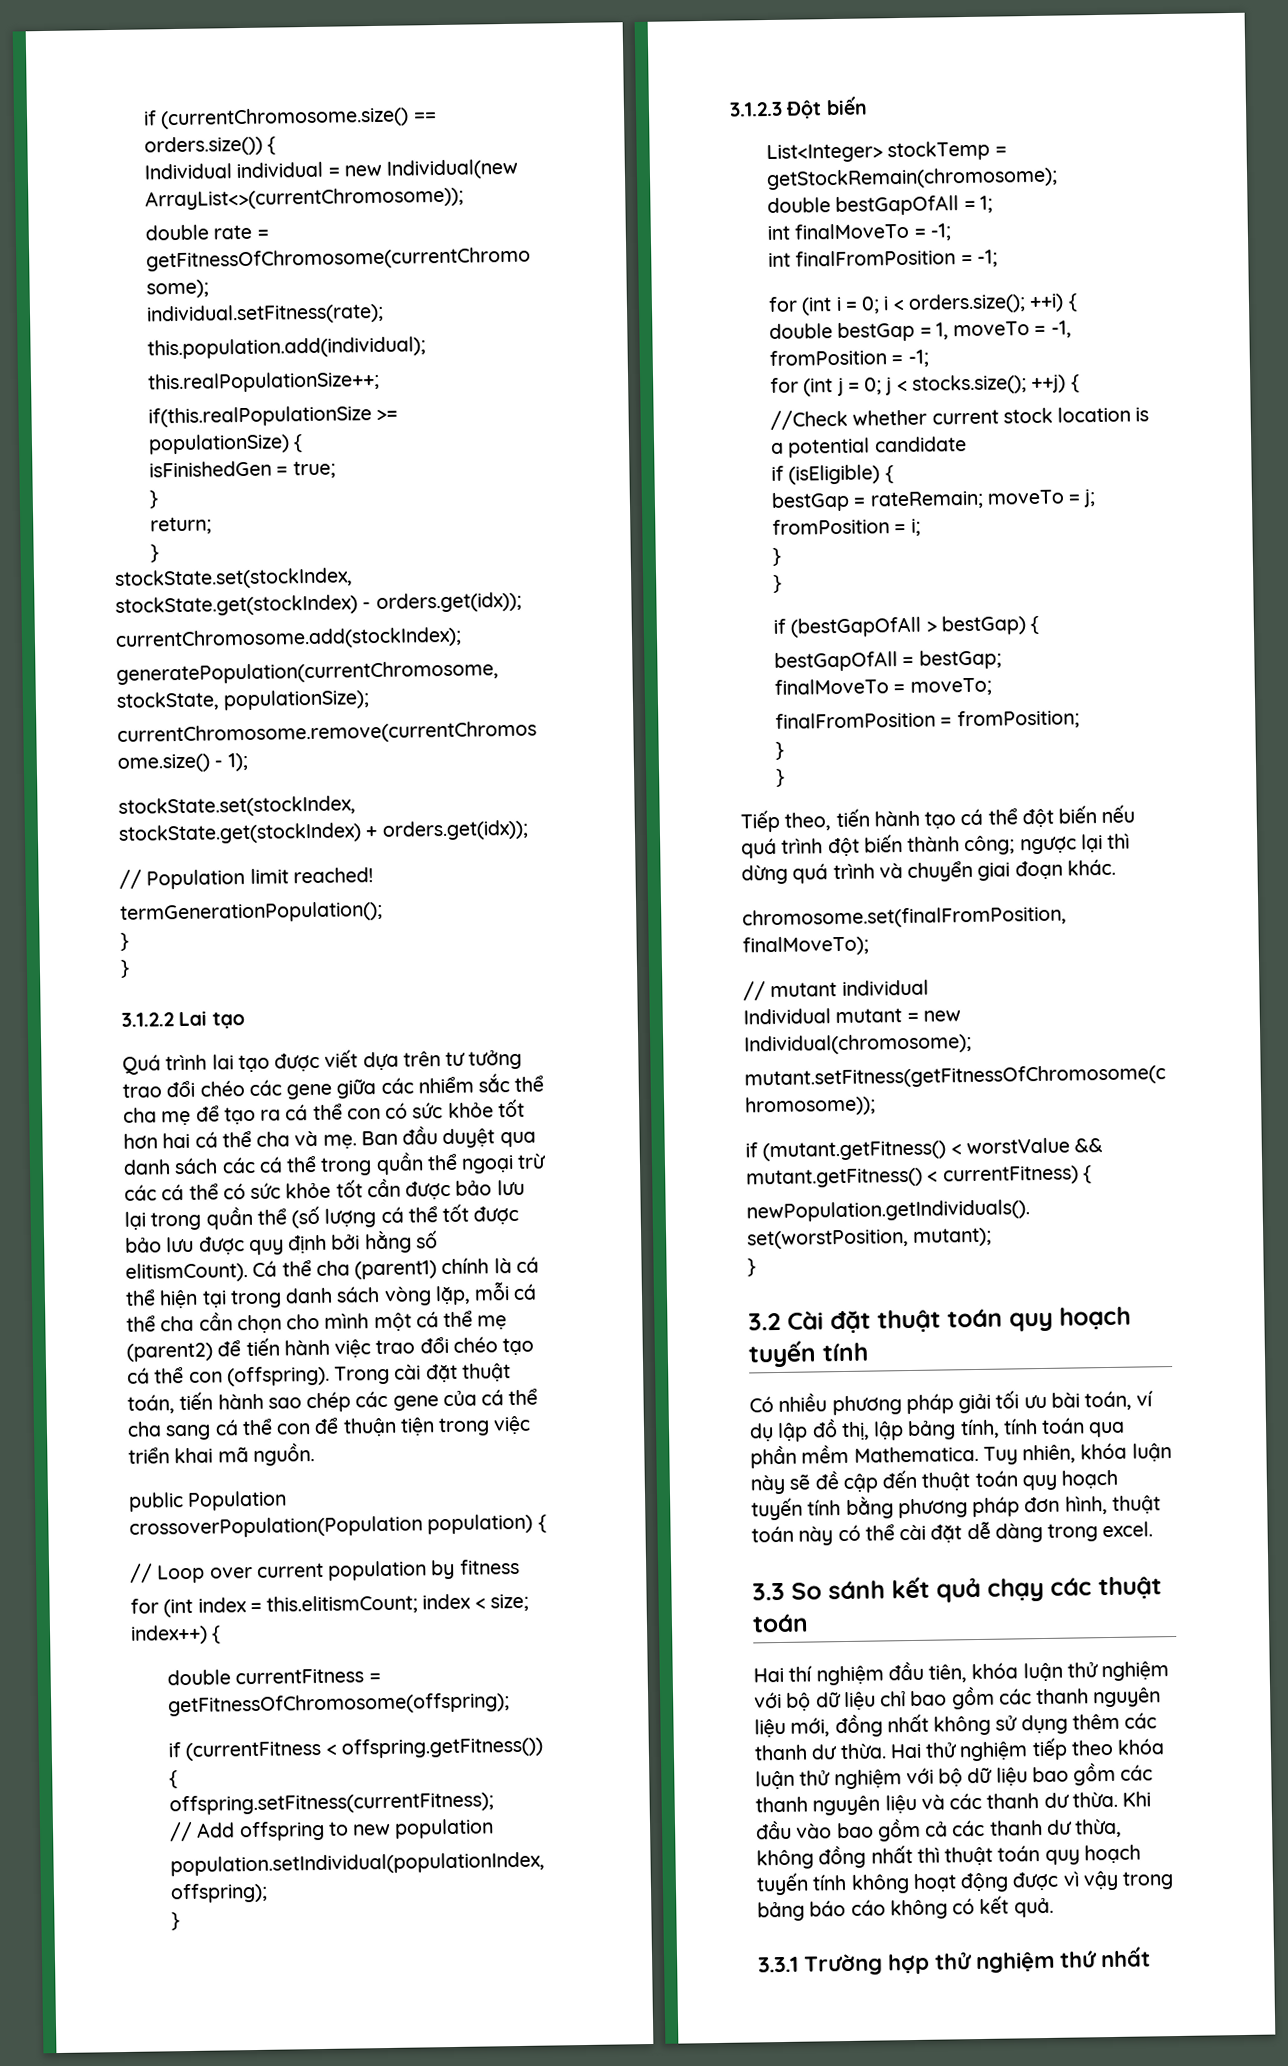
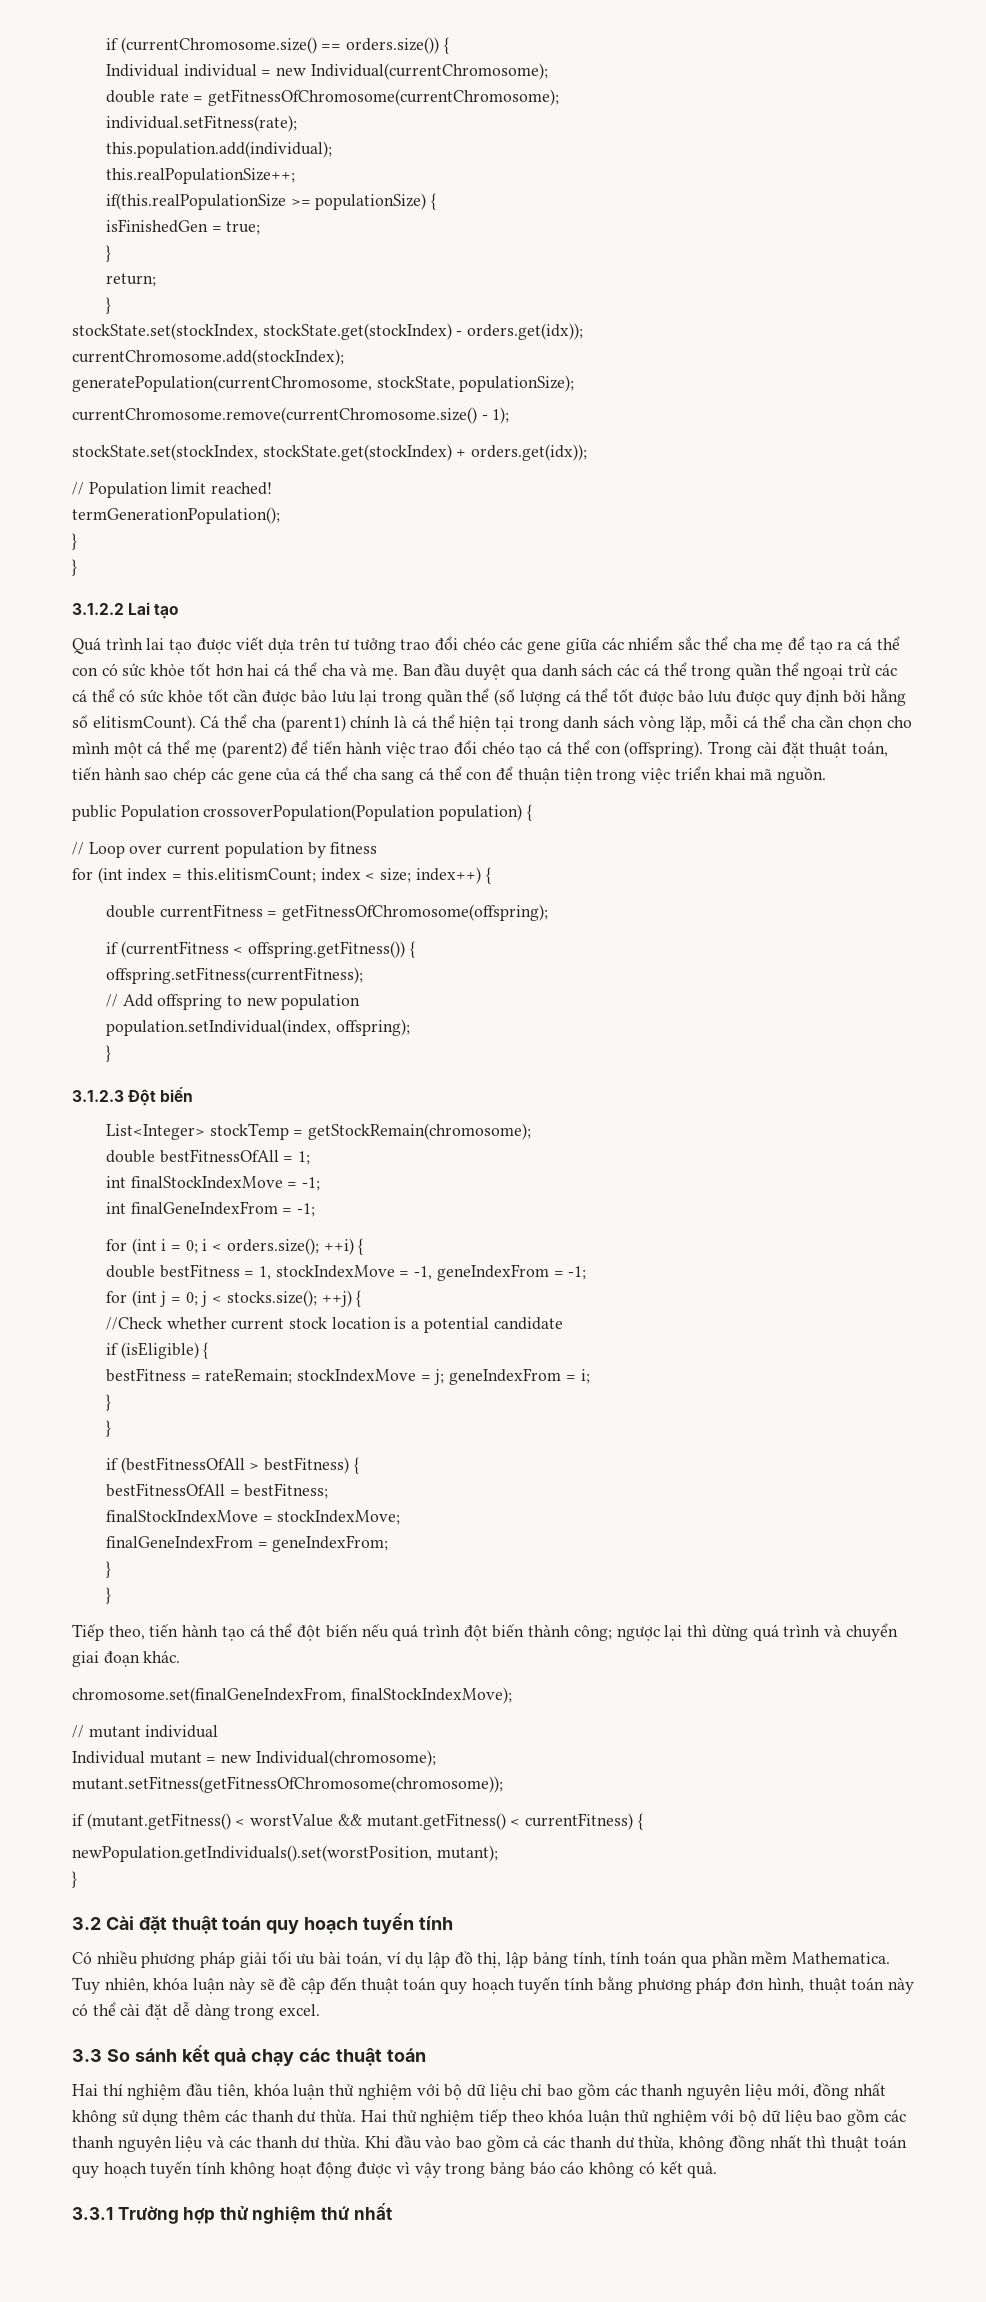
- Individual individual = new Individual(new ArrayList<>(currentChromosome));
+ Individual individual = new Individual(currentChromosome);
- population.setIndividual(populationIndex, offspring);
+ population.setIndividual(index, offspring);
- double bestGapOfAll = 1;
+ double bestFitnessOfAll = 1;
- int finalMoveTo = -1;
+ int finalStockIndexMove = -1;
- int finalFromPosition = -1;
+ int finalGeneIndexFrom = -1;
- double bestGap = 1, moveTo = -1, fromPosition = -1;
+ double bestFitness = 1, stockIndexMove = -1, geneIndexFrom = -1;
- bestGap = rateRemain; moveTo = j; fromPosition = i;
+ bestFitness = rateRemain; stockIndexMove = j; geneIndexFrom = i;
- if (bestGapOfAll > bestGap) {
- bestGapOfAll = bestGap;
- finalMoveTo = moveTo;
- finalFromPosition = fromPosition;
+ if (bestFitnessOfAll > bestFitness) {
+ bestFitnessOfAll = bestFitness;
+ finalStockIndexMove = stockIndexMove;
+ finalGeneIndexFrom = geneIndexFrom;
- chromosome.set(finalFromPosition, finalMoveTo);
+ chromosome.set(finalGeneIndexFrom, finalStockIndexMove);

